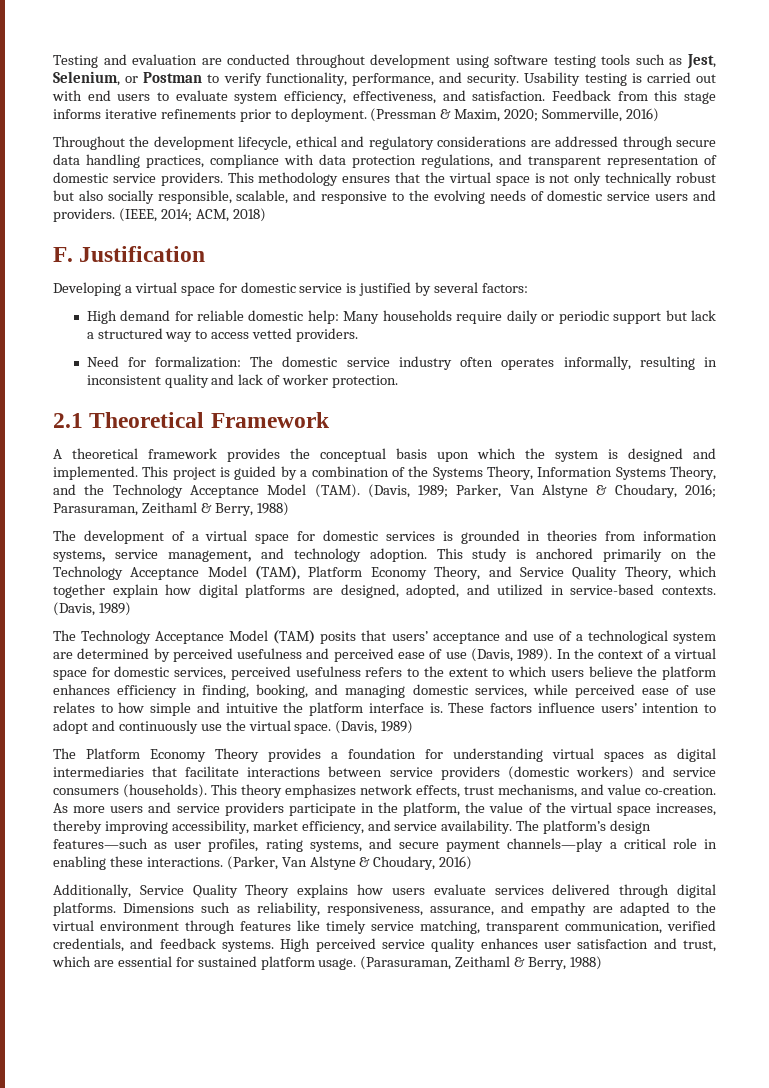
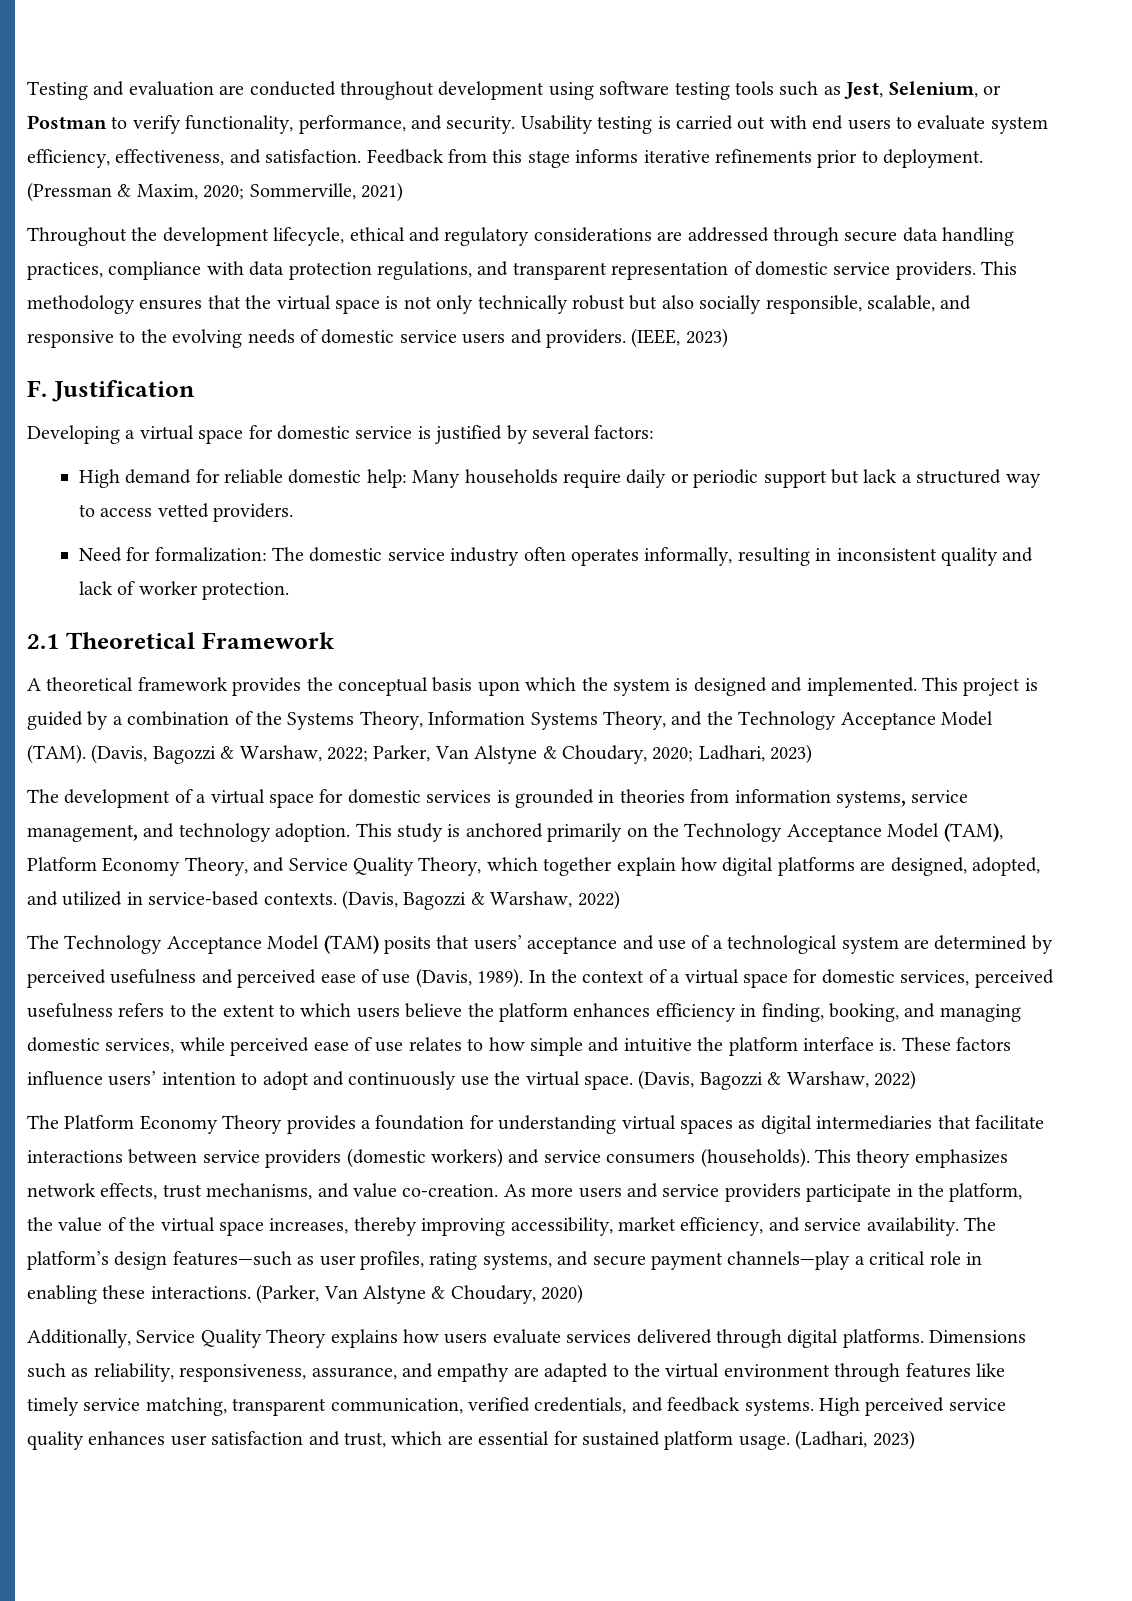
- (Pressman & Maxim, 2020; Sommerville, 2016)
+ (Pressman & Maxim, 2020; Sommerville, 2021)
- (IEEE, 2014; ACM, 2018)
+ (IEEE, 2023)
- (Davis, 1989; Parker, Van Alstyne & Choudary, 2016; Parasuraman, Zeithaml & Berry, 1988)
+ (Davis, Bagozzi & Warshaw, 2022; Parker, Van Alstyne & Choudary, 2020; Ladhari, 2023)
- This study is anchored primarily on the Technology Acceptance Model (TAM), Platform Economy Theory, and Service Quality Theory, which together explain how digital platforms are designed, adopted, and utilized in service-based contexts. (Davis, 1989)
+ This study is anchored primarily on the Technology Acceptance Model (TAM), Platform Economy Theory, and Service Quality Theory, which together explain how digital platforms are designed, adopted, and utilized in service-based contexts. (Davis, Bagozzi & Warshaw, 2022)
- These factors influence users’ intention to adopt and continuously use the virtual space. (Davis, 1989)
+ These factors influence users’ intention to adopt and continuously use the virtual space. (Davis, Bagozzi & Warshaw, 2022)
- (Parker, Van Alstyne & Choudary, 2016)
+ (Parker, Van Alstyne & Choudary, 2020)
- (Parasuraman, Zeithaml & Berry, 1988)
+ (Ladhari, 2023)

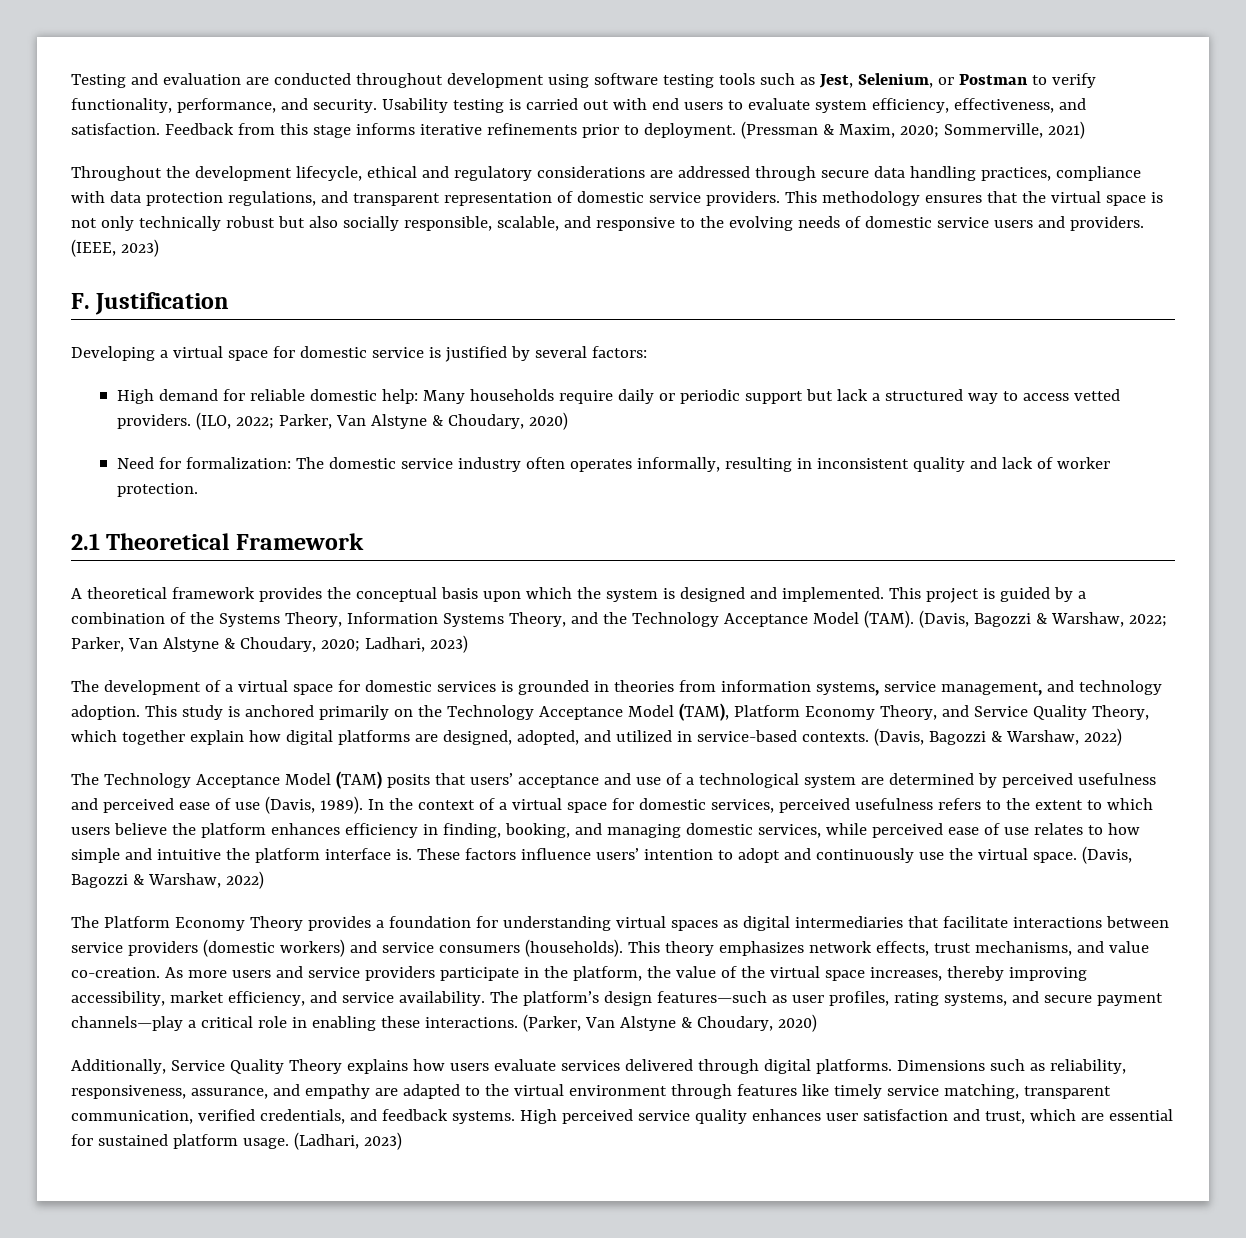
+ (ILO, 2022; Parker, Van Alstyne & Choudary, 2020)

